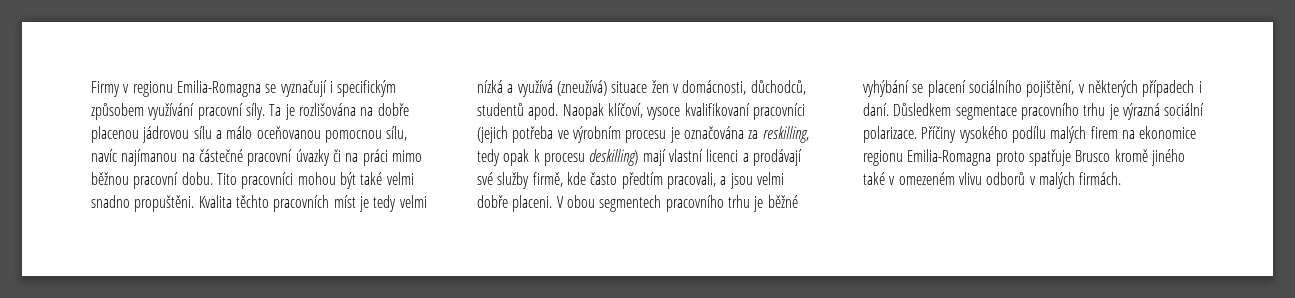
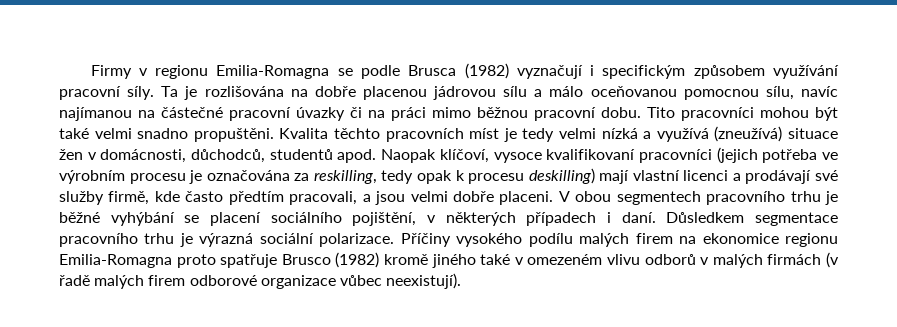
- Firmy v regionu Emilia-Romagna se vyznačují i specifickým způsobem využívání pracovní síly.
+ Firmy v regionu Emilia-Romagna se podle Brusca (1982) vyznačují i specifickým způsobem využívání pracovní síly.
- Příčiny vysokého podílu malých firem na ekonomice regionu Emilia-Romagna proto spatřuje Brusco kromě jiného také v omezeném vlivu odborů v malých firmách.
+ Příčiny vysokého podílu malých firem na ekonomice regionu Emilia-Romagna proto spatřuje Brusco (1982) kromě jiného také v omezeném vlivu odborů v malých firmách (v řadě malých firem odborové organizace vůbec neexistují).

